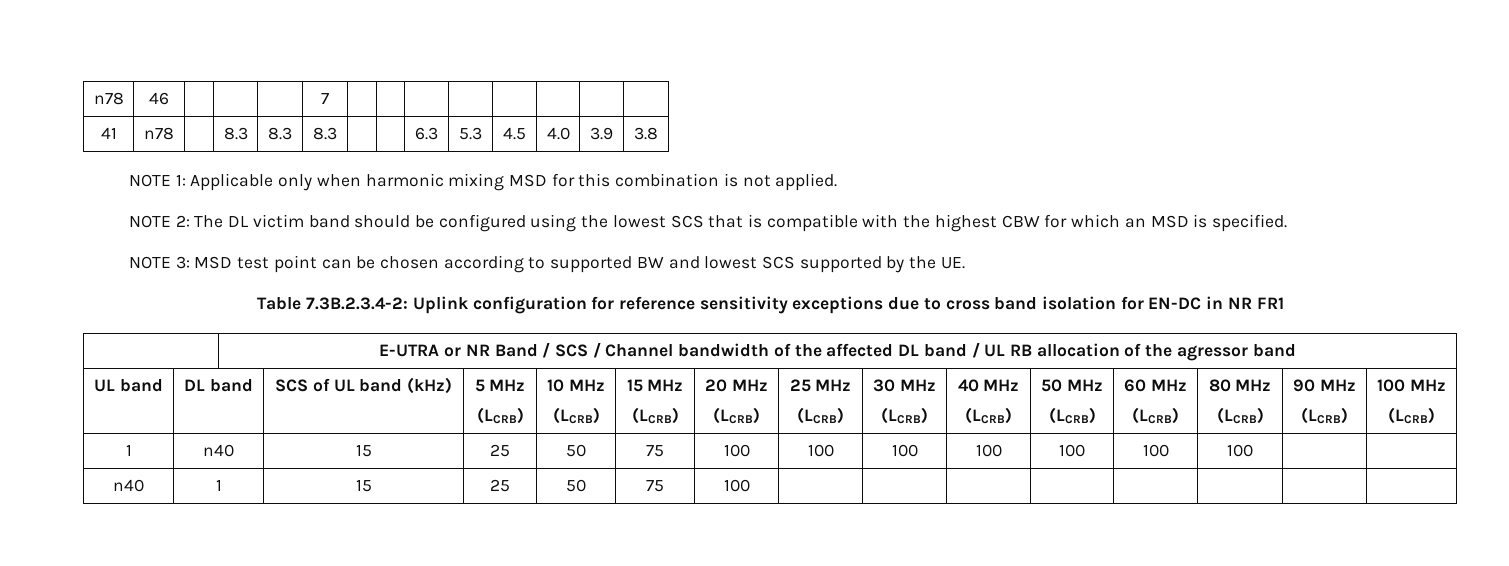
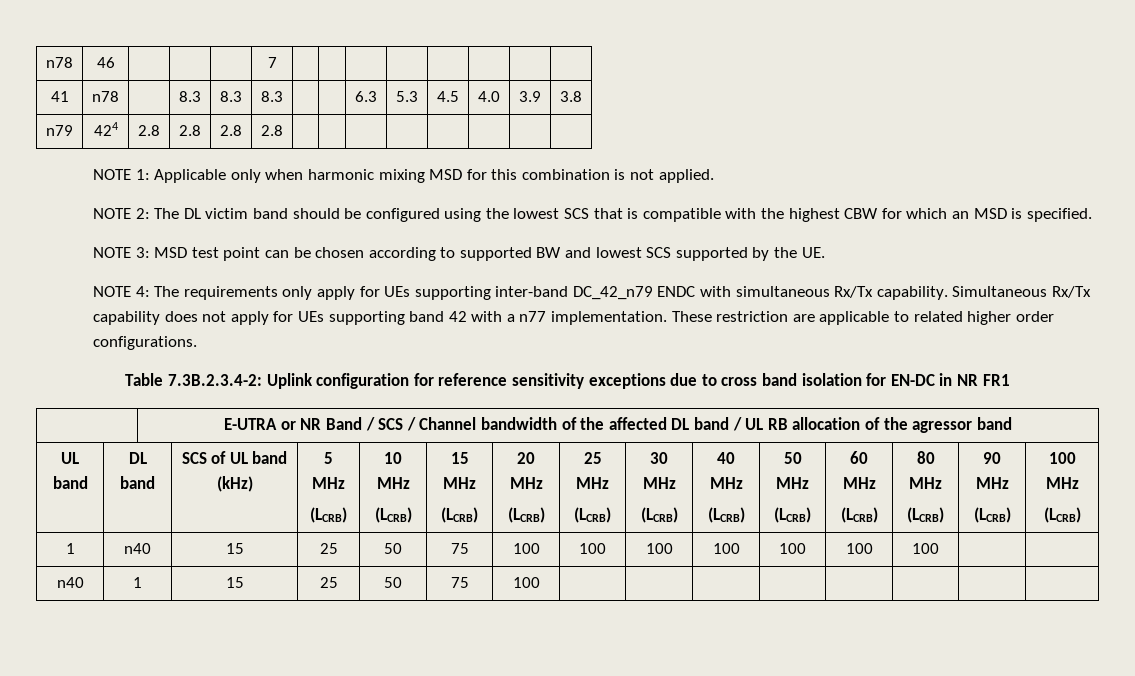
+ n79 | 424 | 2.8 | 2.8 | 2.8 | 2.8 | | | | | | | |
+ NOTE 4: The requirements only apply for UEs supporting inter-band DC_42_n79 ENDC with simultaneous Rx/Tx capability. Simultaneous Rx/Tx capability does not apply for UEs supporting band 42 with a n77 implementation. These restriction are applicable to related higher order configurations.

